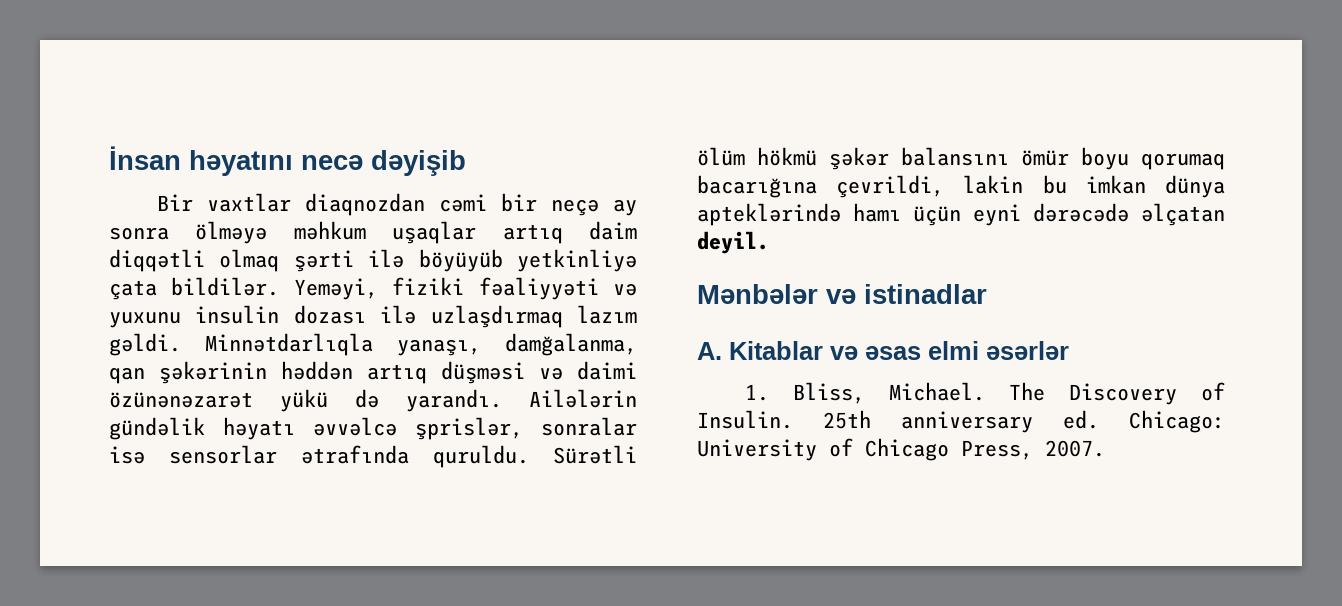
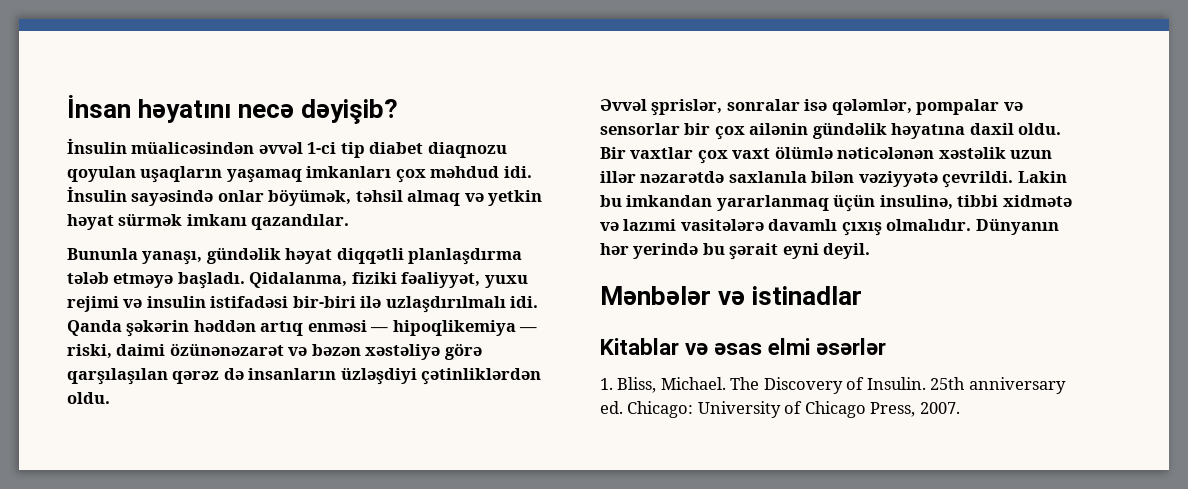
- İnsan həyatını necə dəyişib
- Bir vaxtlar diaqnozdan cəmi bir neçə ay sonra ölməyə məhkum uşaqlar artıq daim diqqətli olmaq şərti ilə böyüyüb yetkinliyə çata bildilər. Yeməyi, fiziki fəaliyyəti və yuxunu insulin dozası ilə uzlaşdırmaq lazım gəldi. Minnətdarlıqla yanaşı, damğalanma, qan şəkərinin həddən artıq düşməsi və daimi özünənəzarət yükü də yarandı. Ailələrin gündəlik həyatı əvvəlcə şprislər, sonralar isə sensorlar ətrafında quruldu. Sürətli ölüm hökmü şəkər balansını ömür boyu qorumaq bacarığına çevrildi, lakin bu imkan dünya apteklərində hamı üçün eyni dərəcədə əlçatan deyil.
+ İnsan həyatını necə dəyişib?
+ İnsulin müalicəsindən əvvəl 1-ci tip diabet diaqnozu qoyulan uşaqların yaşamaq imkanları çox məhdud idi. İnsulin sayəsində onlar böyümək, təhsil almaq və yetkin həyat sürmək imkanı qazandılar.
+ Bununla yanaşı, gündəlik həyat diqqətli planlaşdırma tələb etməyə başladı. Qidalanma, fiziki fəaliyyət, yuxu rejimi və insulin istifadəsi bir-biri ilə uzlaşdırılmalı idi. Qanda şəkərin həddən artıq enməsi — hipoqlikemiya — riski, daimi özünənəzarət və bəzən xəstəliyə görə qarşılaşılan qərəz də insanların üzləşdiyi çətinliklərdən oldu.
+ Əvvəl şprislər, sonralar isə qələmlər, pompalar və sensorlar bir çox ailənin gündəlik həyatına daxil oldu. Bir vaxtlar çox vaxt ölümlə nəticələnən xəstəlik uzun illər nəzarətdə saxlanıla bilən vəziyyətə çevrildi. Lakin bu imkandan yararlanmaq üçün insulinə, tibbi xidmətə və lazımi vasitələrə davamlı çıxış olmalıdır. Dünyanın hər yerində bu şərait eyni deyil.
- A. Kitablar və əsas elmi əsərlər
+ Kitablar və əsas elmi əsərlər

